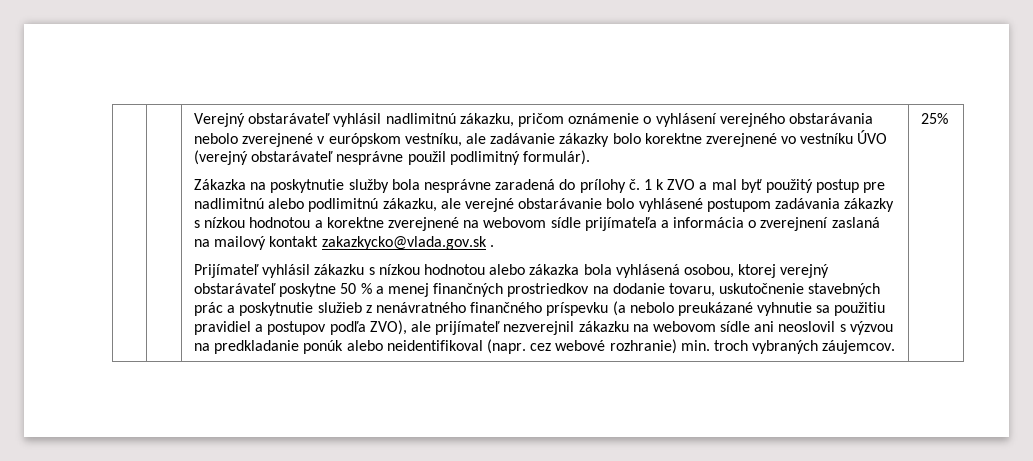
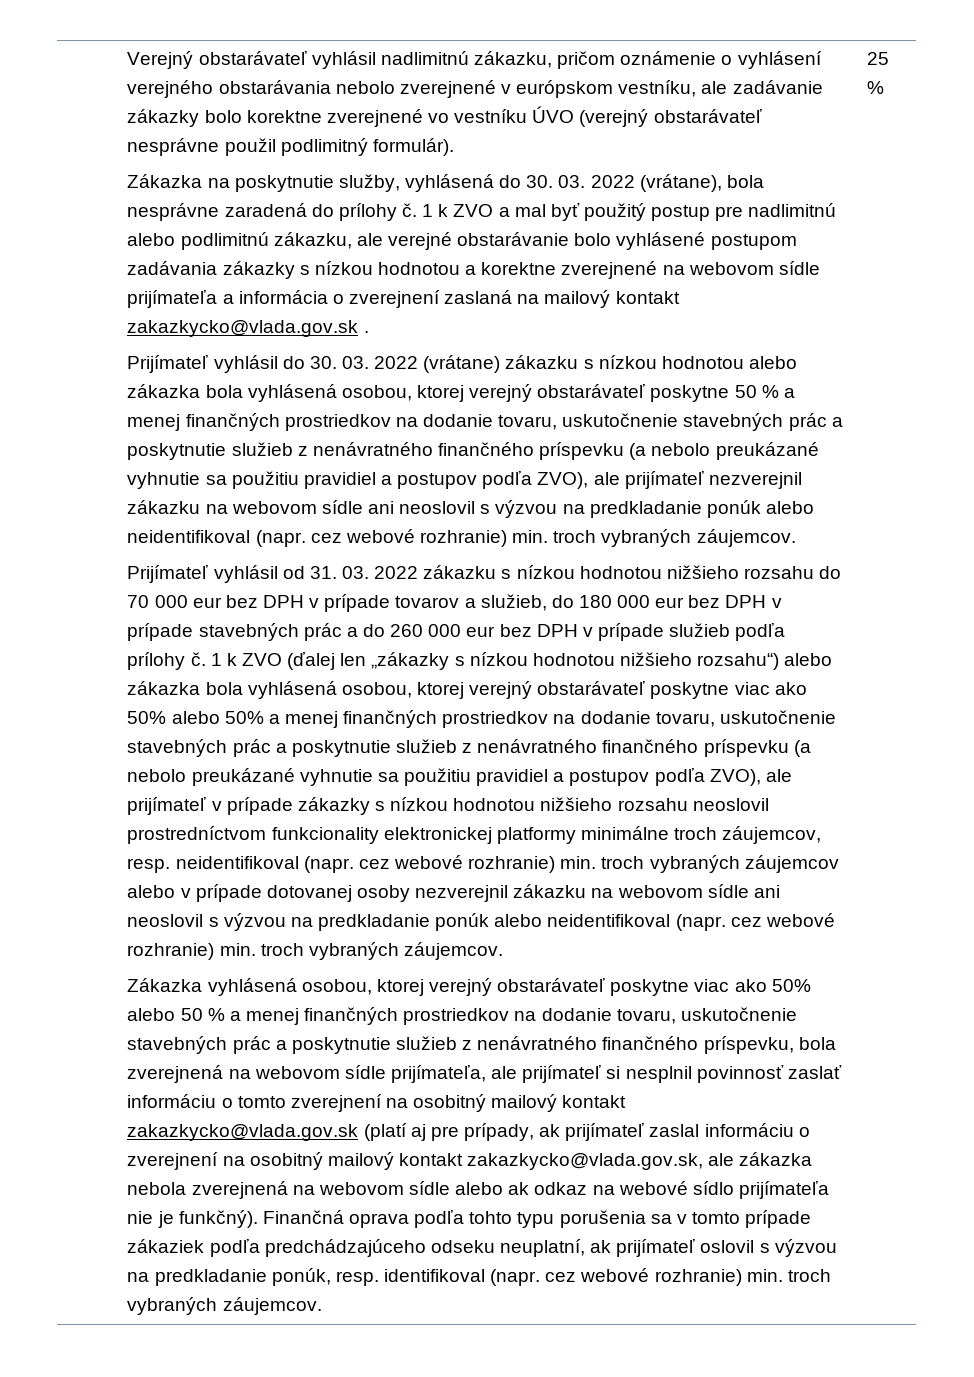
- Zákazka na poskytnutie služby bola nesprávne zaradená do prílohy č.
+ Zákazka na poskytnutie služby, vyhlásená do 30. 03. 2022 (vrátane), bola nesprávne zaradená do prílohy č.
- Prijímateľ vyhlásil zákazku s nízkou hodnotou alebo zákazka bola vyhlásená osobou, ktorej verejný obstarávateľ poskytne 50 % a menej finančných prostriedkov na dodanie tovaru, uskutočnenie stavebných prác a poskytnutie služieb z nenávratného finančného príspevku (a nebolo preukázané vyhnutie sa použitiu pravidiel a postupov podľa ZVO), ale prijímateľ nezverejnil zákazku na webovom sídle ani neoslovil s výzvou na predkladanie ponúk alebo neidentifikoval (napr. cez webové rozhranie) min. troch vybraných záujemcov.
+ Prijímateľ vyhlásil do 30. 03. 2022 (vrátane) zákazku s nízkou hodnotou alebo zákazka bola vyhlásená osobou, ktorej verejný obstarávateľ poskytne 50 % a menej finančných prostriedkov na dodanie tovaru, uskutočnenie stavebných prác a poskytnutie služieb z nenávratného finančného príspevku (a nebolo preukázané vyhnutie sa použitiu pravidiel a postupov podľa ZVO), ale prijímateľ nezverejnil zákazku na webovom sídle ani neoslovil s výzvou na predkladanie ponúk alebo neidentifikoval (napr. cez webové rozhranie) min. troch vybraných záujemcov.
- 25%
+ Prijímateľ vyhlásil od 31. 03. 2022 zákazku s nízkou hodnotou nižšieho rozsahu do 70 000 eur bez DPH v prípade tovarov a služieb, do 180 000 eur bez DPH v prípade stavebných prác a do 260 000 eur bez DPH v prípade služieb podľa prílohy č. 1 k ZVO (ďalej len „zákazky s nízkou hodnotou nižšieho rozsahu“) alebo zákazka bola vyhlásená osobou, ktorej verejný obstarávateľ poskytne viac ako 50% alebo 50% a menej finančných prostriedkov na dodanie tovaru, uskutočnenie stavebných prác a poskytnutie služieb z nenávratného finančného príspevku (a nebolo preukázané vyhnutie sa použitiu pravidiel a postupov podľa ZVO), ale prijímateľ v prípade zákazky s nízkou hodnotou nižšieho rozsahu neoslovil prostredníctvom funkcionality elektronickej platformy minimálne troch záujemcov, resp. neidentifikoval (napr. cez webové rozhranie) min. troch vybraných záujemcov alebo v prípade dotovanej osoby nezverejnil zákazku na webovom sídle ani neoslovil s výzvou na predkladanie ponúk alebo neidentifikoval (napr. cez webové rozhranie) min. troch vybraných záujemcov.
+ Zákazka vyhlásená osobou, ktorej verejný obstarávateľ poskytne viac ako 50% alebo 50 % a menej finančných prostriedkov na dodanie tovaru, uskutočnenie stavebných prác a poskytnutie služieb z nenávratného finančného príspevku, bola zverejnená na webovom sídle prijímateľa, ale prijímateľ si nesplnil povinnosť zaslať informáciu o tomto zverejnení na osobitný mailový kontakt zakazkycko@vlada.gov.sk (platí aj pre prípady, ak prijímateľ zaslal informáciu o zverejnení na osobitný mailový kontakt zakazkycko@vlada.gov.sk, ale zákazka nebola zverejnená na webovom sídle alebo ak odkaz na webové sídlo prijímateľa nie je funkčný). Finančná oprava podľa tohto typu porušenia sa v tomto prípade zákaziek podľa predchádzajúceho odseku neuplatní, ak prijímateľ oslovil s výzvou na predkladanie ponúk, resp. identifikoval (napr. cez webové rozhranie) min. troch vybraných záujemcov. | 25 %

